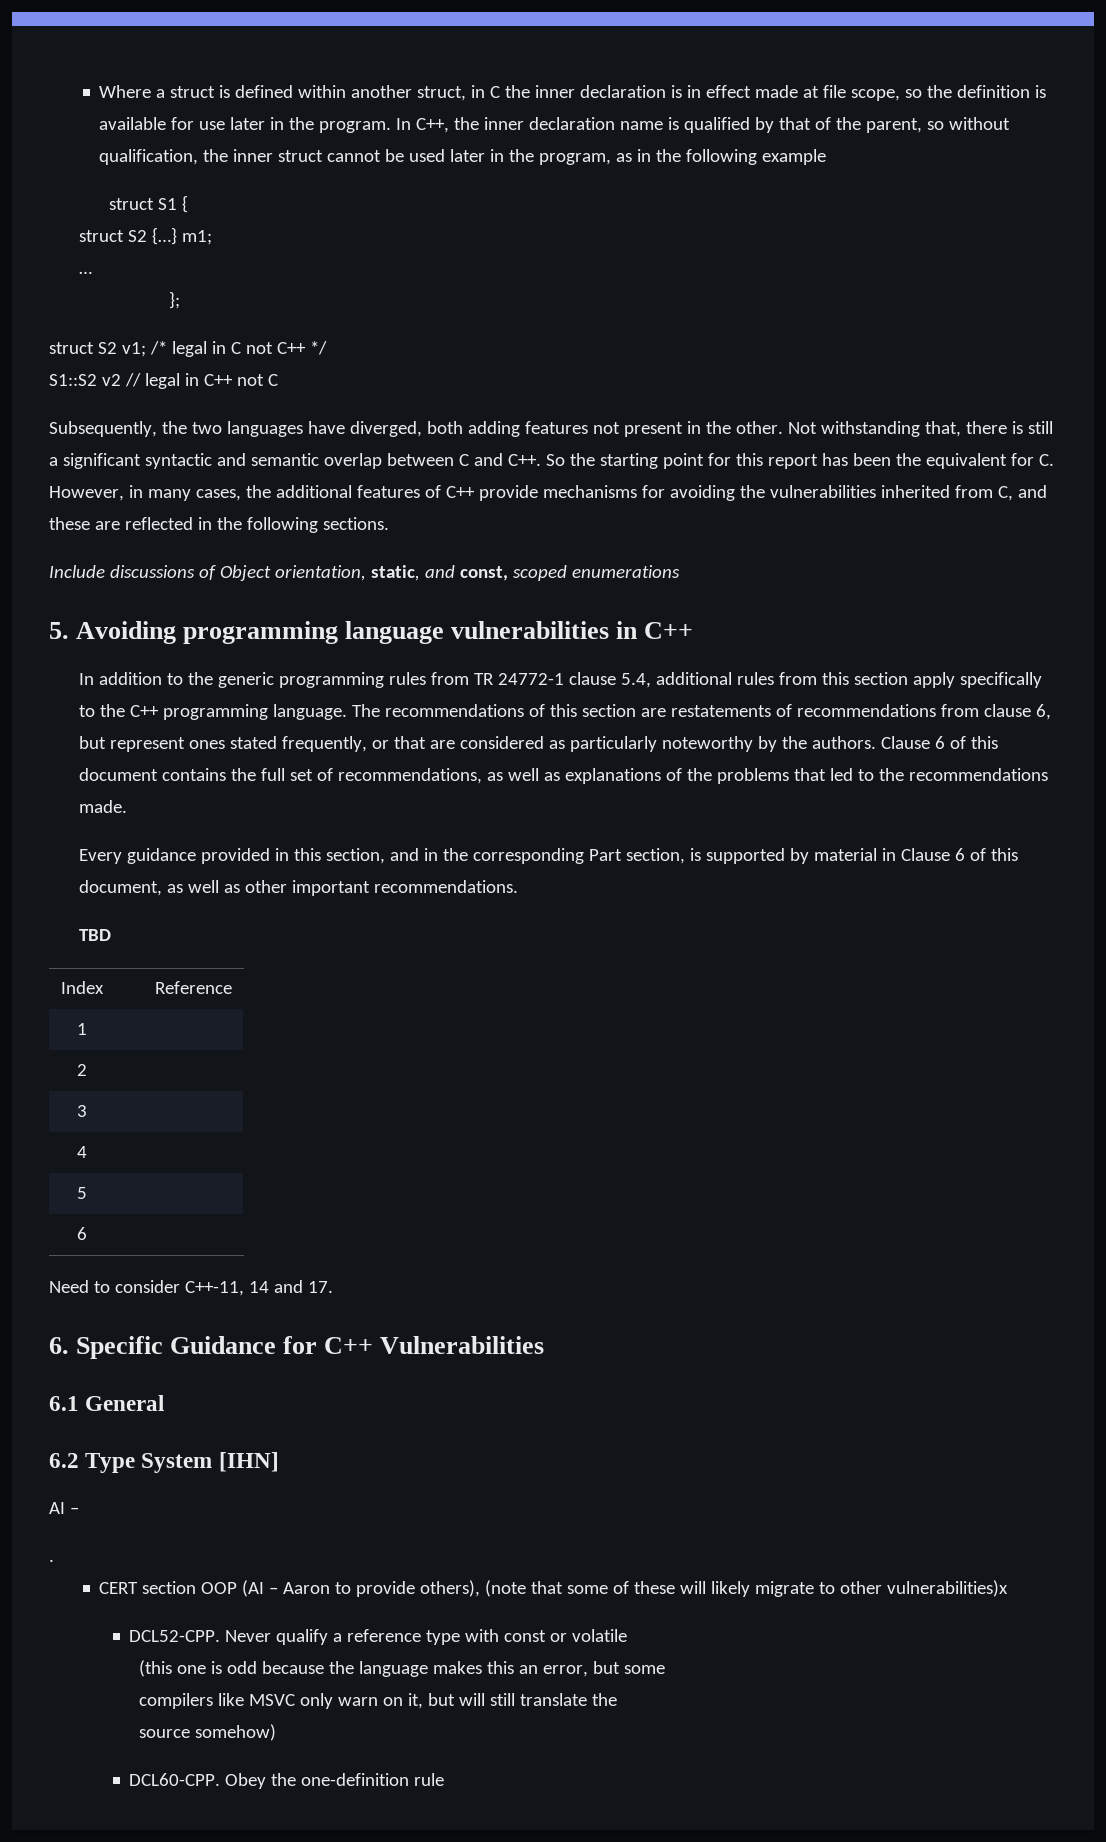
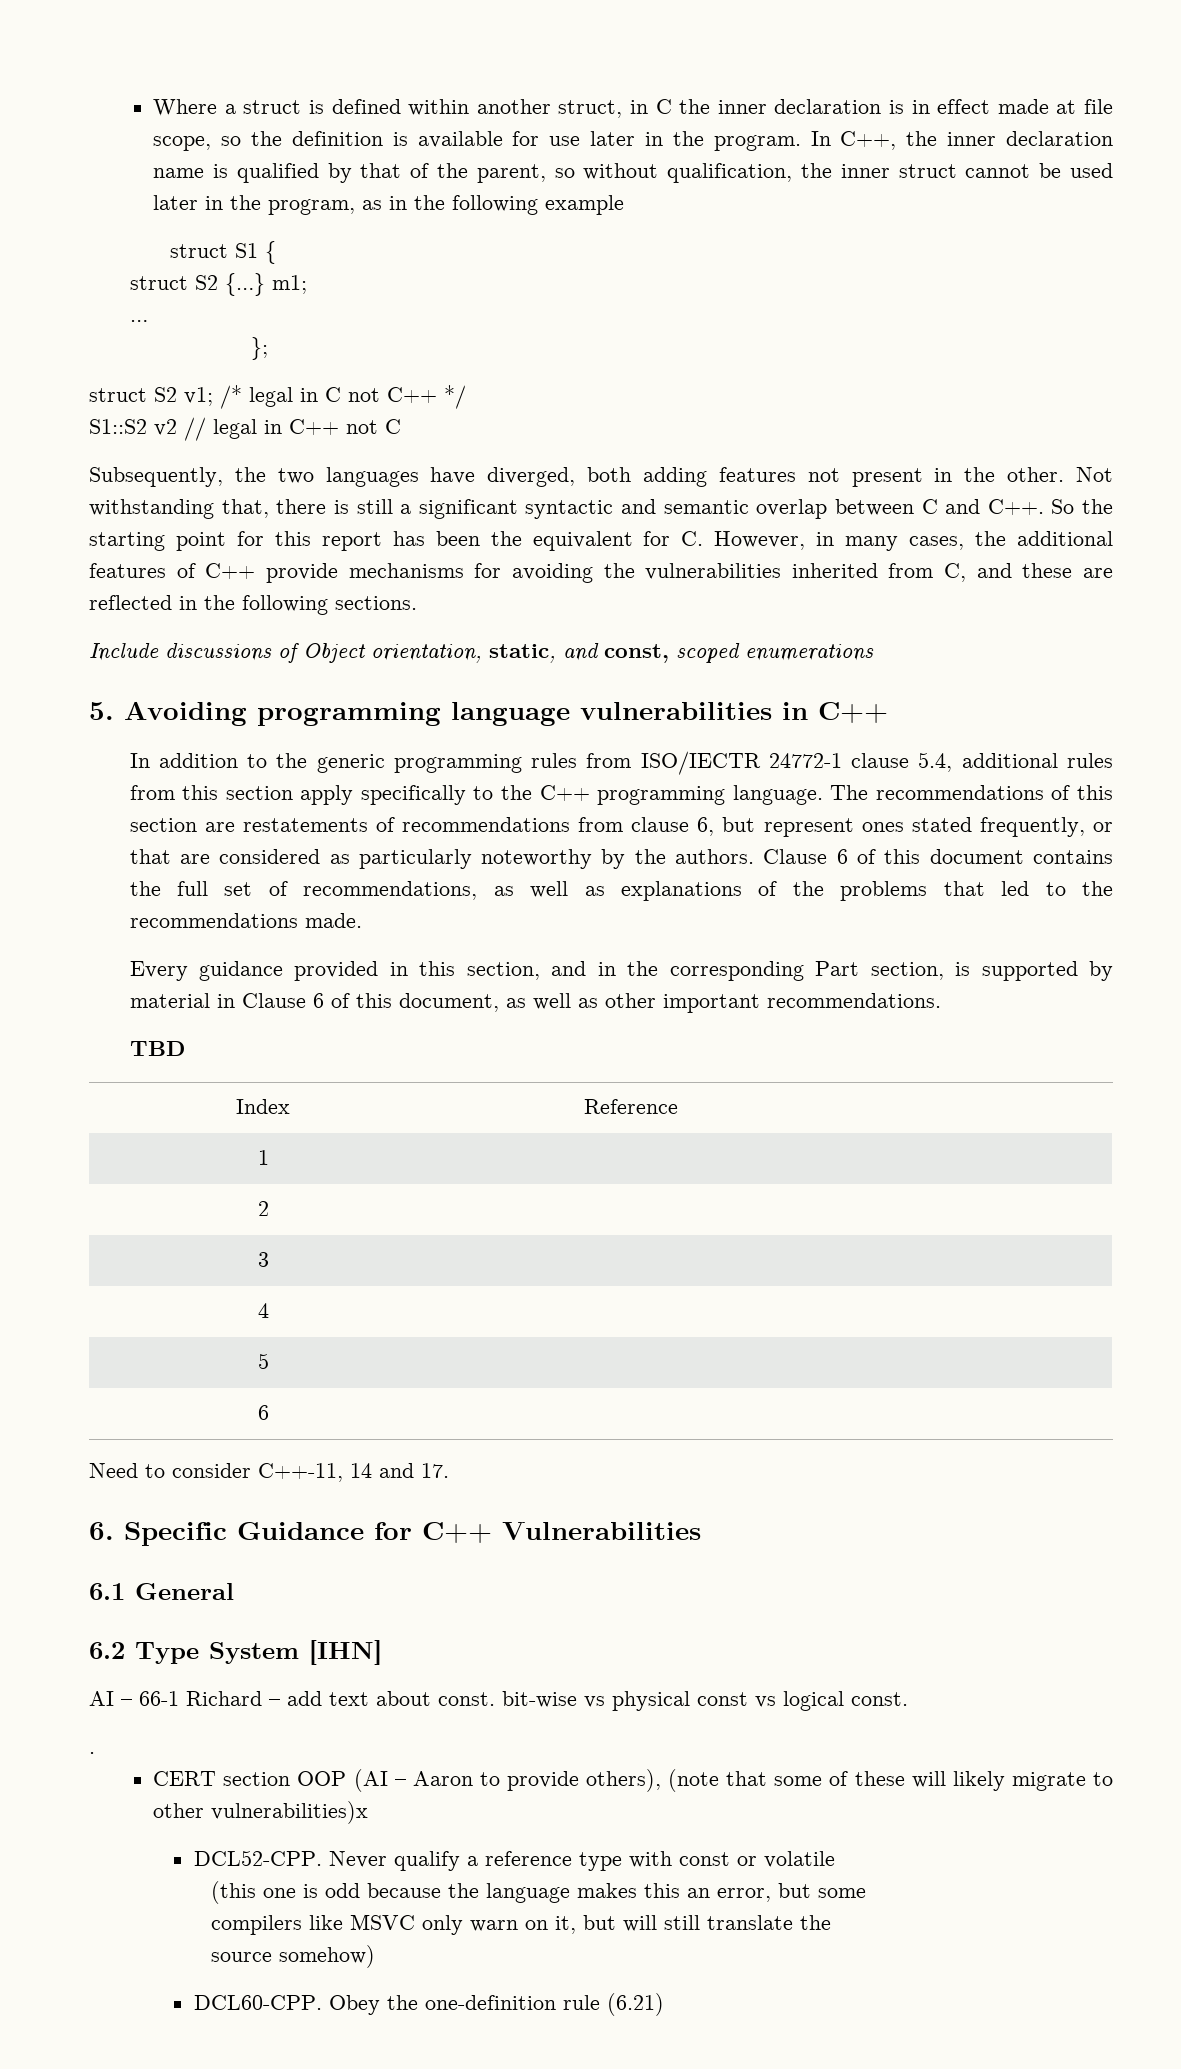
- In addition to the generic programming rules from TR 24772-1 clause 5.4, additional rules from this section apply specifically to the C++ programming language.
+ In addition to the generic programming rules from ISO/IECTR 24772-1 clause 5.4, additional rules from this section apply specifically to the C++ programming language.
- AI –
+ AI – 66-1 Richard – add text about const. bit-wise vs physical const vs logical const.
- Obey the one-definition rule
+ Obey the one-definition rule (6.21)

